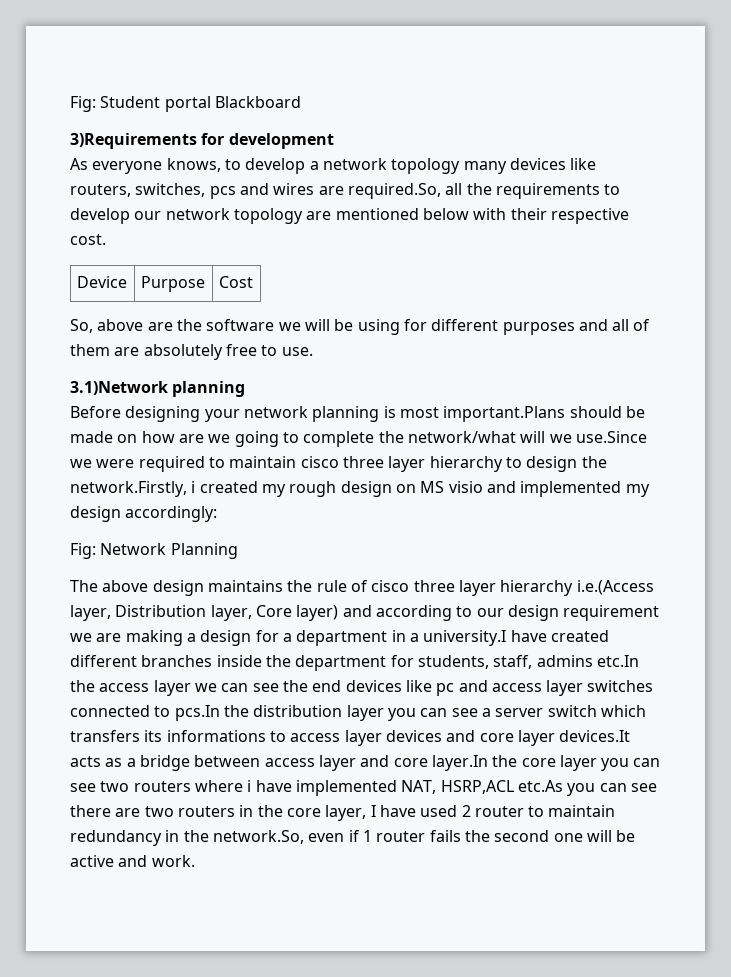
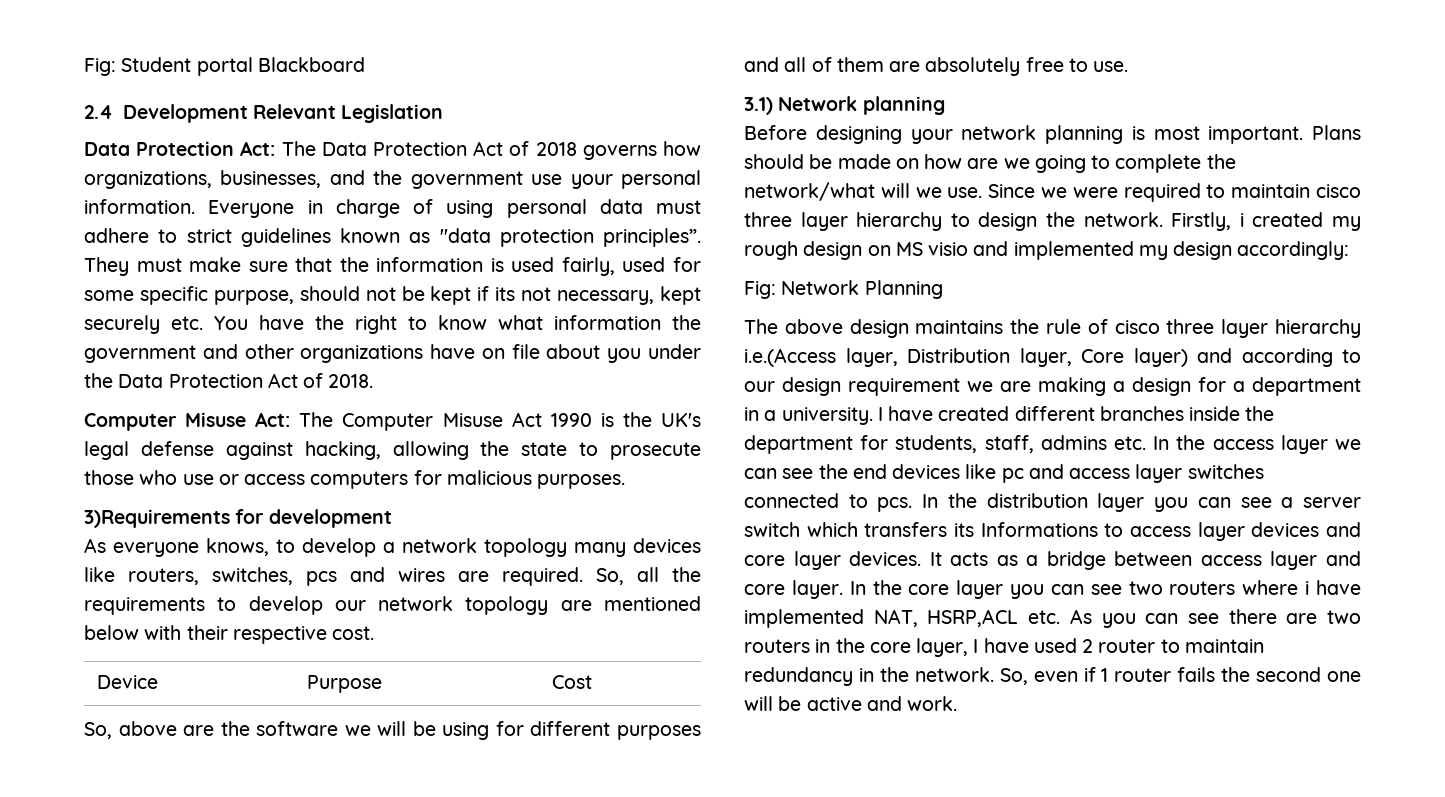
+ 2.4 Development Relevant Legislation
+ Data Protection Act: The Data Protection Act of 2018 governs how organizations, businesses, and the government use your personal information. Everyone in charge of using personal data must adhere to strict guidelines known as "data protection principles”. They must make sure that the information is used fairly, used for some specific purpose, should not be kept if its not necessary, kept securely etc. You have the right to know what information the government and other organizations have on file about you under the Data Protection Act of 2018.
+ Computer Misuse Act: The Computer Misuse Act 1990 is the UK's legal defense against hacking, allowing the state to prosecute those who use or access computers for malicious purposes.
- As everyone knows, to develop a network topology many devices like routers, switches, pcs and wires are required.So, all the requirements to develop our network topology are mentioned below with their respective cost.
+ As everyone knows, to develop a network topology many devices like routers, switches, pcs and wires are required. So, all the requirements to develop our network topology are mentioned below with their respective cost.
- 3.1)Network planning
+ 3.1) Network planning
- Before designing your network planning is most important.Plans should be made on how are we going to complete the network/what will we use.Since we were required to maintain cisco three layer hierarchy to design the network.Firstly, i created my rough design on MS visio and implemented my design accordingly:
+ Before designing your network planning is most important. Plans should be made on how are we going to complete the network/what will we use. Since we were required to maintain cisco three layer hierarchy to design the network. Firstly, i created my rough design on MS visio and implemented my design accordingly:
- The above design maintains the rule of cisco three layer hierarchy i.e.(Access layer, Distribution layer, Core layer) and according to our design requirement we are making a design for a department in a university.I have created different branches inside the department for students, staff, admins etc.In the access layer we can see the end devices like pc and access layer switches connected to pcs.In the distribution layer you can see a server switch which transfers its informations to access layer devices and core layer devices.It acts as a bridge between access layer and core layer.In the core layer you can see two routers where i have implemented NAT, HSRP,ACL etc.As you can see there are two routers in the core layer, I have used 2 router to maintain redundancy in the network.So, even if 1 router fails the second one will be active and work.
+ The above design maintains the rule of cisco three layer hierarchy i.e.(Access layer, Distribution layer, Core layer) and according to our design requirement we are making a design for a department in a university. I have created different branches inside the department for students, staff, admins etc. In the access layer we can see the end devices like pc and access layer switches connected to pcs. In the distribution layer you can see a server switch which transfers its Informations to access layer devices and core layer devices. It acts as a bridge between access layer and core layer. In the core layer you can see two routers where i have implemented NAT, HSRP,ACL etc. As you can see there are two routers in the core layer, I have used 2 router to maintain redundancy in the network. So, even if 1 router fails the second one will be active and work.

